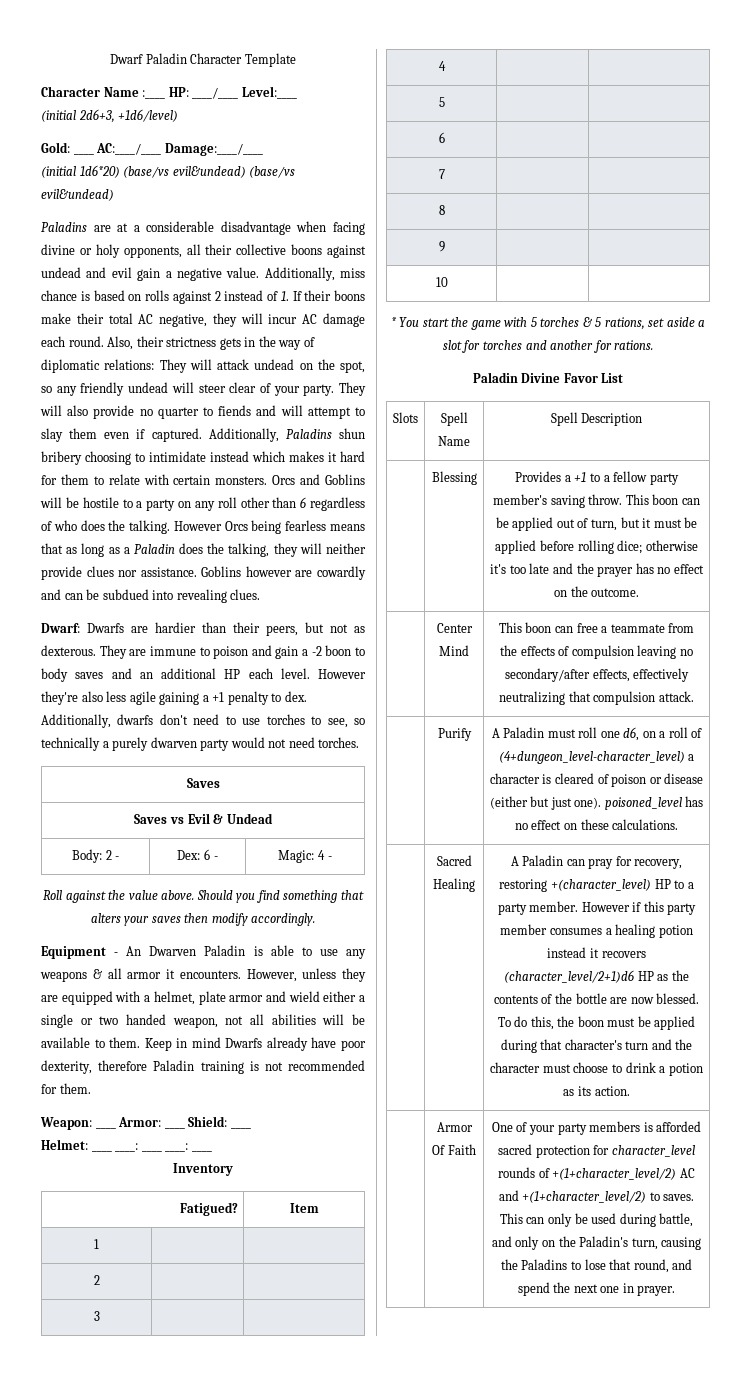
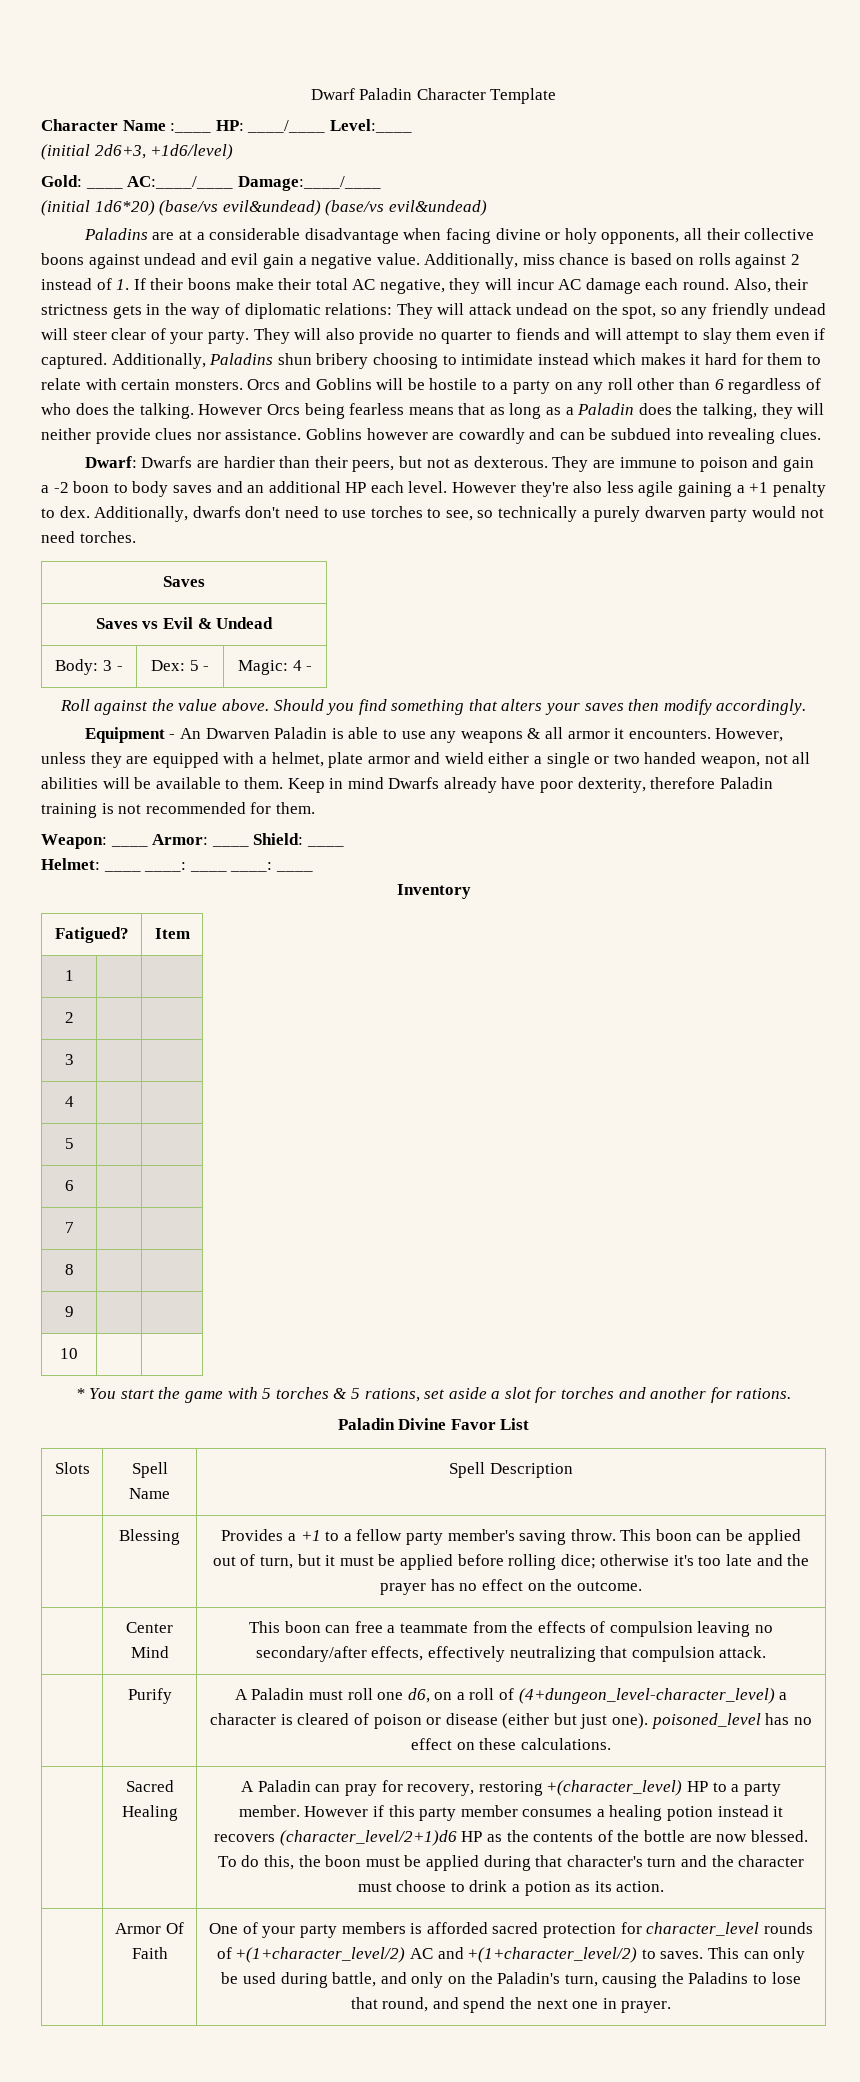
- Body: 2 - | Dex: 6 - | Magic: 4 -
+ Body: 3 - | Dex: 5 - | Magic: 4 -

